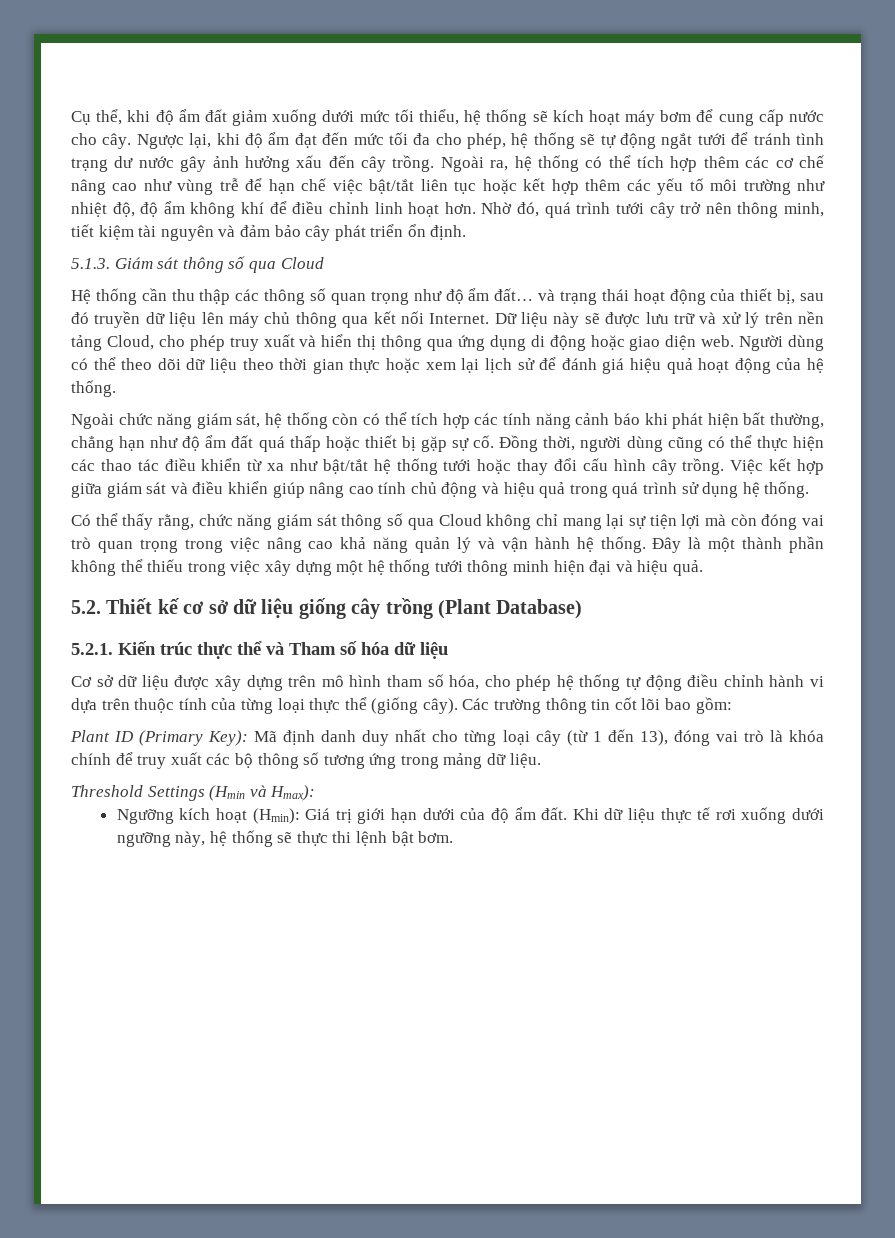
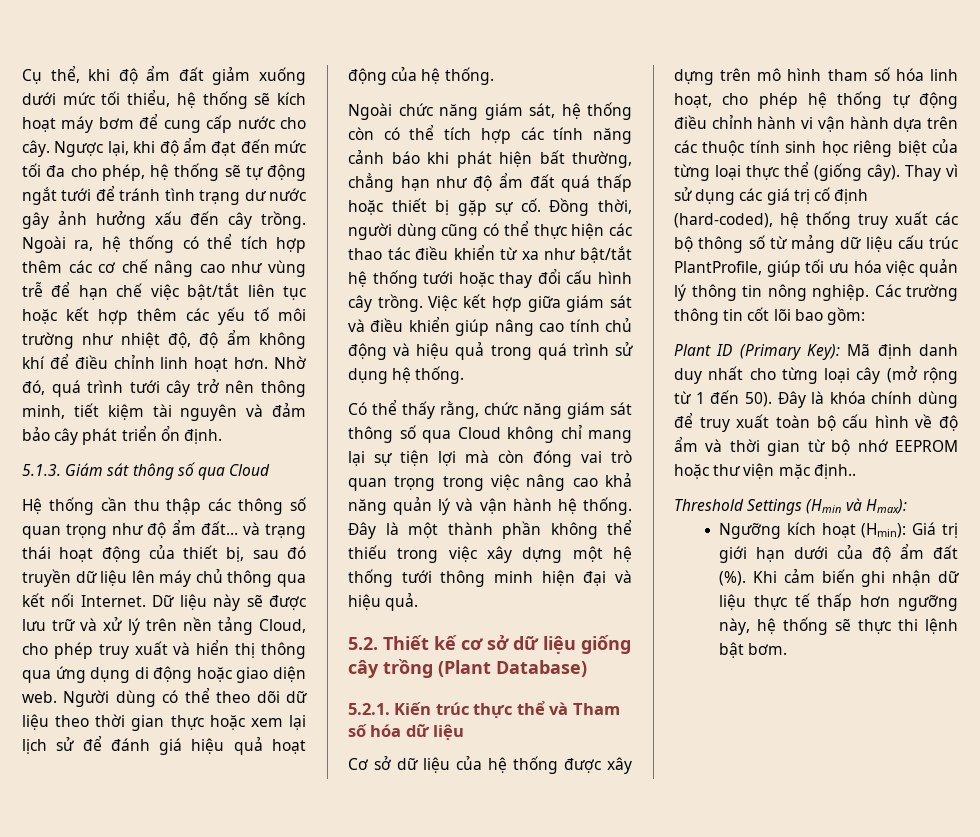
- Cơ sở dữ liệu được xây dựng trên mô hình tham số hóa, cho phép hệ thống tự động điều chỉnh hành vi dựa trên thuộc tính của từng loại thực thể (giống cây).
+ Cơ sở dữ liệu của hệ thống được xây dựng trên mô hình tham số hóa linh hoạt, cho phép hệ thống tự động điều chỉnh hành vi vận hành dựa trên các thuộc tính sinh học riêng biệt của từng loại thực thể (giống cây).
+ Thay vì sử dụng các giá trị cố định (hard-coded), hệ thống truy xuất các bộ thông số từ mảng dữ liệu cấu trúc PlantProfile, giúp tối ưu hóa việc quản lý thông tin nông nghiệp.
- Plant ID (Primary Key): Mã định danh duy nhất cho từng loại cây (từ 1 đến 13), đóng vai trò là khóa chính để truy xuất các bộ thông số tương ứng trong mảng dữ liệu.
+ Plant ID (Primary Key): Mã định danh duy nhất cho từng loại cây (mở rộng từ 1 đến 50). Đây là khóa chính dùng để truy xuất toàn bộ cấu hình về độ ẩm và thời gian từ bộ nhớ EEPROM hoặc thư viện mặc định..
- Ngưỡng kích hoạt (Hmin): Giá trị giới hạn dưới của độ ẩm đất. Khi dữ liệu thực tế rơi xuống dưới ngưỡng này, hệ thống sẽ thực thi lệnh bật bơm.
+ Ngưỡng kích hoạt (Hmin): Giá trị giới hạn dưới của độ ẩm đất (%). Khi cảm biến ghi nhận dữ liệu thực tế thấp hơn ngưỡng này, hệ thống sẽ thực thi lệnh bật bơm.

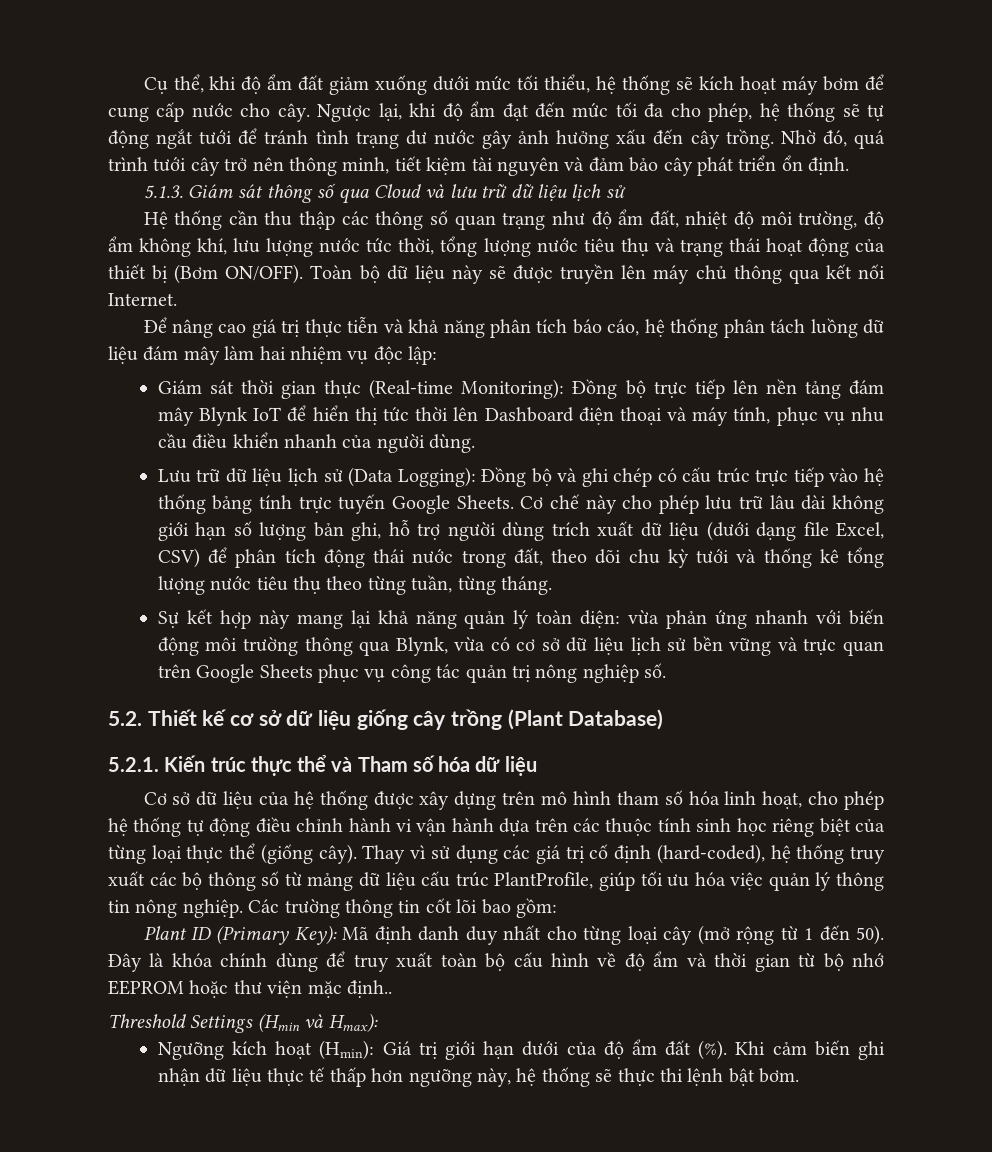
- Ngoài ra, hệ thống có thể tích hợp thêm các cơ chế nâng cao như vùng trễ để hạn chế việc bật/tắt liên tục hoặc kết hợp thêm các yếu tố môi trường như nhiệt độ, độ ẩm không khí để điều chỉnh linh hoạt hơn.
- 5.1.3. Giám sát thông số qua Cloud
+ 5.1.3. Giám sát thông số qua Cloud và lưu trữ dữ liệu lịch sử
- Hệ thống cần thu thập các thông số quan trọng như độ ẩm đất… và trạng thái hoạt động của thiết bị, sau đó truyền dữ liệu lên máy chủ thông qua kết nối Internet. Dữ liệu này sẽ được lưu trữ và xử lý trên nền tảng Cloud, cho phép truy xuất và hiển thị thông qua ứng dụng di động hoặc giao diện web. Người dùng có thể theo dõi dữ liệu theo thời gian thực hoặc xem lại lịch sử để đánh giá hiệu quả hoạt động của hệ thống.
- Ngoài chức năng giám sát, hệ thống còn có thể tích hợp các tính năng cảnh báo khi phát hiện bất thường, chẳng hạn như độ ẩm đất quá thấp hoặc thiết bị gặp sự cố. Đồng thời, người dùng cũng có thể thực hiện các thao tác điều khiển từ xa như bật/tắt hệ thống tưới hoặc thay đổi cấu hình cây trồng. Việc kết hợp giữa giám sát và điều khiển giúp nâng cao tính chủ động và hiệu quả trong quá trình sử dụng hệ thống.
- Có thể thấy rằng, chức năng giám sát thông số qua Cloud không chỉ mang lại sự tiện lợi mà còn đóng vai trò quan trọng trong việc nâng cao khả năng quản lý và vận hành hệ thống. Đây là một thành phần không thể thiếu trong việc xây dựng một hệ thống tưới thông minh hiện đại và hiệu quả.
+ Hệ thống cần thu thập các thông số quan trạng như độ ẩm đất, nhiệt độ môi trường, độ ẩm không khí, lưu lượng nước tức thời, tổng lượng nước tiêu thụ và trạng thái hoạt động của thiết bị (Bơm ON/OFF). Toàn bộ dữ liệu này sẽ được truyền lên máy chủ thông qua kết nối Internet.
+ Để nâng cao giá trị thực tiễn và khả năng phân tích báo cáo, hệ thống phân tách luồng dữ liệu đám mây làm hai nhiệm vụ độc lập:
+ Giám sát thời gian thực (Real-time Monitoring): Đồng bộ trực tiếp lên nền tảng đám mây Blynk IoT để hiển thị tức thời lên Dashboard điện thoại và máy tính, phục vụ nhu cầu điều khiển nhanh của người dùng.
+ Lưu trữ dữ liệu lịch sử (Data Logging): Đồng bộ và ghi chép có cấu trúc trực tiếp vào hệ thống bảng tính trực tuyến Google Sheets. Cơ chế này cho phép lưu trữ lâu dài không giới hạn số lượng bản ghi, hỗ trợ người dùng trích xuất dữ liệu (dưới dạng file Excel, CSV) để phân tích động thái nước trong đất, theo dõi chu kỳ tưới và thống kê tổng lượng nước tiêu thụ theo từng tuần, từng tháng.
+ Sự kết hợp này mang lại khả năng quản lý toàn diện: vừa phản ứng nhanh với biến động môi trường thông qua Blynk, vừa có cơ sở dữ liệu lịch sử bền vững và trực quan trên Google Sheets phục vụ công tác quản trị nông nghiệp số.

